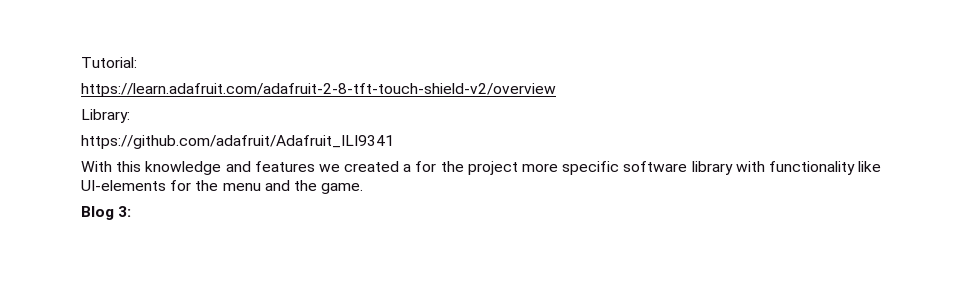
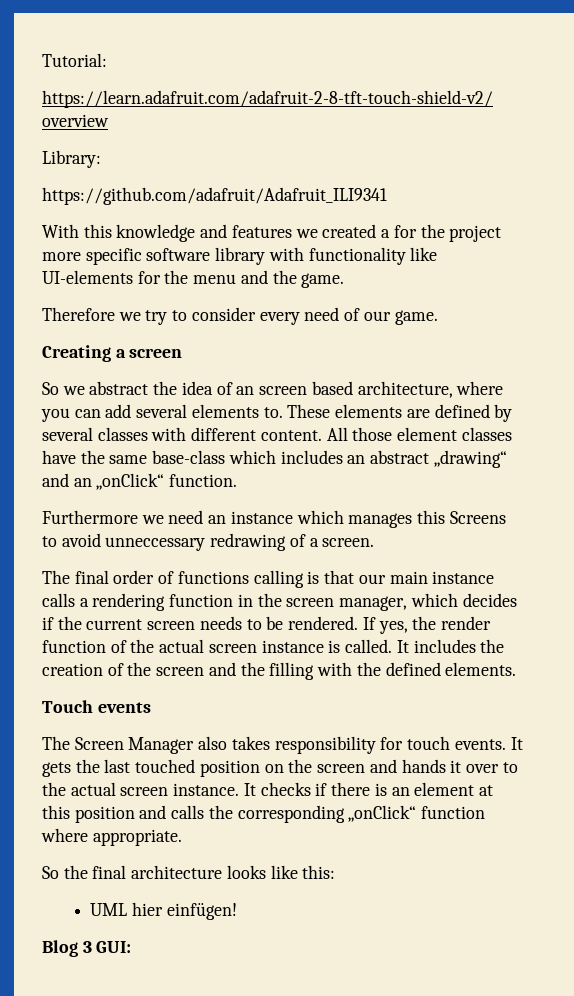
+ Therefore we try to consider every need of our game.
+ Creating a screen
+ So we abstract the idea of an screen based architecture, where you can add several elements to. These elements are defined by several classes with different content. All those element classes have the same base-class which includes an abstract „drawing“ and an „onClick“ function.
+ Furthermore we need an instance which manages this Screens to avoid unneccessary redrawing of a screen.
+ The final order of functions calling is that our main instance calls a rendering function in the screen manager, which decides if the current screen needs to be rendered. If yes, the render function of the actual screen instance is called. It includes the creation of the screen and the filling with the defined elements.
+ Touch events
+ The Screen Manager also takes responsibility for touch events. It gets the last touched position on the screen and hands it over to the actual screen instance. It checks if there is an element at this position and calls the corresponding „onClick“ function where appropriate.
+ So the final architecture looks like this:
+ UML hier einfügen!
- Blog 3:
+ Blog 3 GUI:

